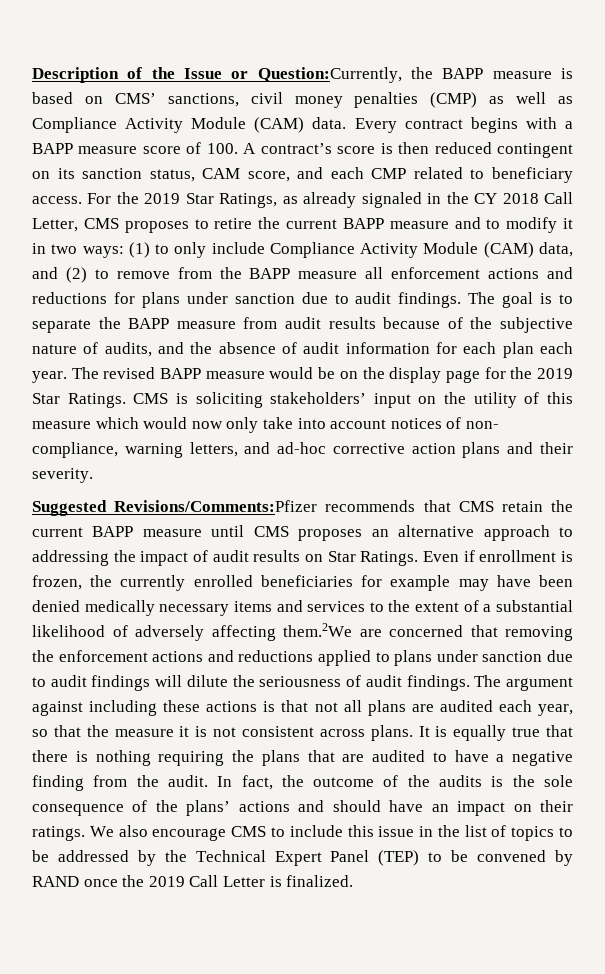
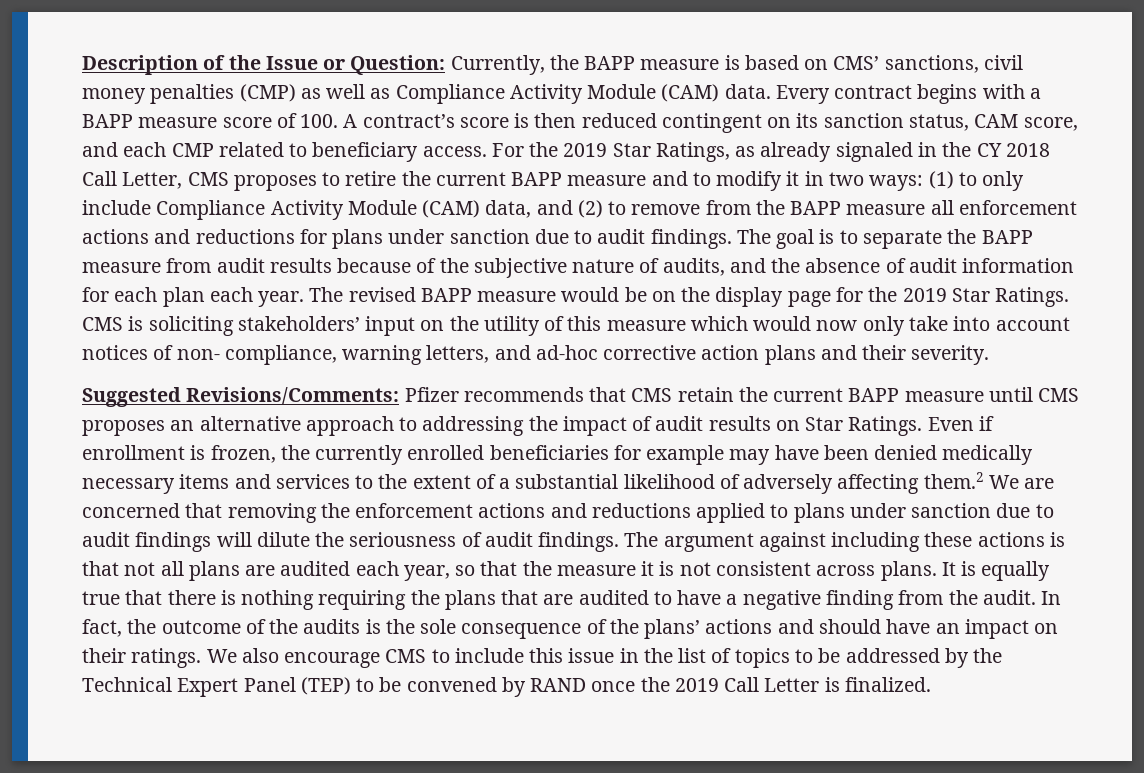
- Description of the Issue or Question:Currently, the BAPP measure is based on CMS’ sanctions, civil money penalties (CMP) as well as Compliance Activity Module (CAM) data.
+ Description of the Issue or Question: Currently, the BAPP measure is based on CMS’ sanctions, civil money penalties (CMP) as well as Compliance Activity Module (CAM) data.
- Suggested Revisions/Comments:Pfizer recommends that CMS retain the current BAPP measure until CMS proposes an alternative approach to addressing the impact of audit results on Star Ratings.
+ Suggested Revisions/Comments: Pfizer recommends that CMS retain the current BAPP measure until CMS proposes an alternative approach to addressing the impact of audit results on Star Ratings.
- Even if enrollment is frozen, the currently enrolled beneficiaries for example may have been denied medically necessary items and services to the extent of a substantial likelihood of adversely affecting them.2We are concerned that removing the enforcement actions and reductions applied to plans under sanction due to audit findings will dilute the seriousness of audit findings.
+ Even if enrollment is frozen, the currently enrolled beneficiaries for example may have been denied medically necessary items and services to the extent of a substantial likelihood of adversely affecting them.2 We are concerned that removing the enforcement actions and reductions applied to plans under sanction due to audit findings will dilute the seriousness of audit findings.

